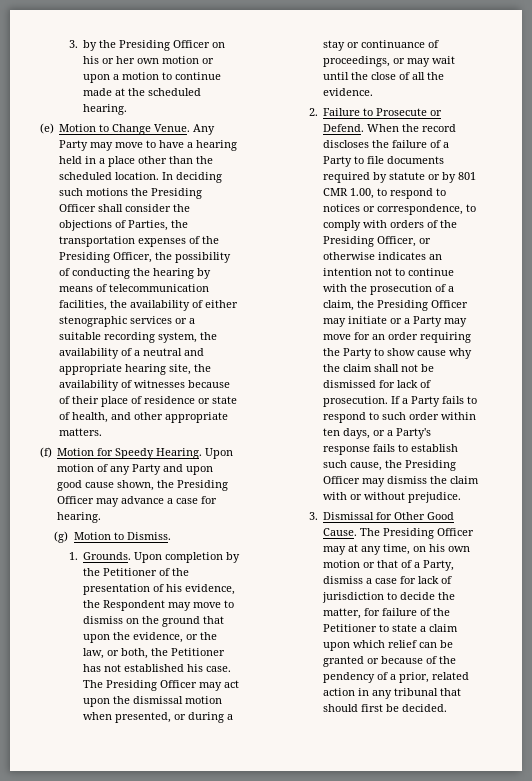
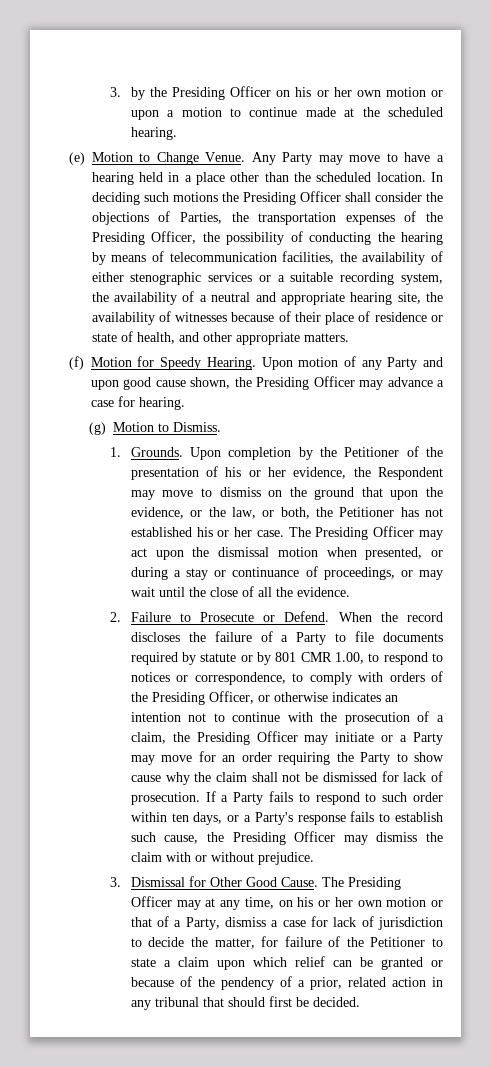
- Upon completion by the Petitioner of the presentation of his evidence, the Respondent may move to dismiss on the ground that upon the evidence, or the law, or both, the Petitioner has not established his case.
+ Upon completion by the Petitioner of the presentation of his or her evidence, the Respondent may move to dismiss on the ground that upon the evidence, or the law, or both, the Petitioner has not established his or her case.
- The Presiding Officer may at any time, on his own motion or that of a Party, dismiss a case for lack of jurisdiction to decide the matter, for failure of the Petitioner to state a claim upon which relief can be granted or because of the pendency of a prior, related action in any tribunal that should first be decided.
+ The Presiding Officer may at any time, on his or her own motion or that of a Party, dismiss a case for lack of jurisdiction to decide the matter, for failure of the Petitioner to state a claim upon which relief can be granted or because of the pendency of a prior, related action in any tribunal that should first be decided.

